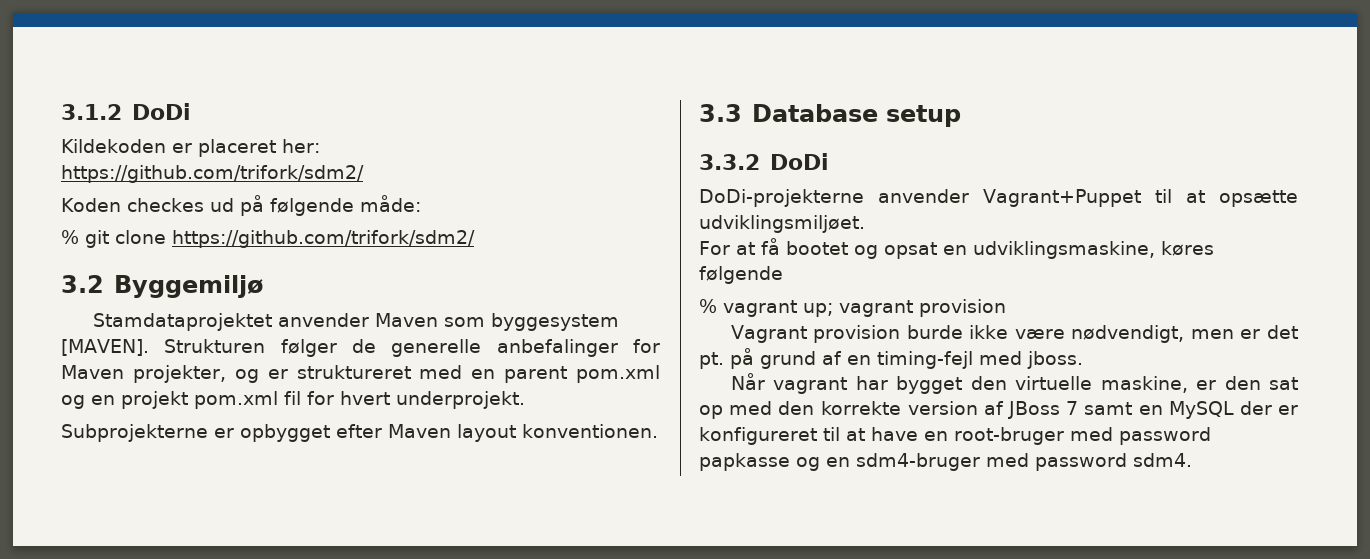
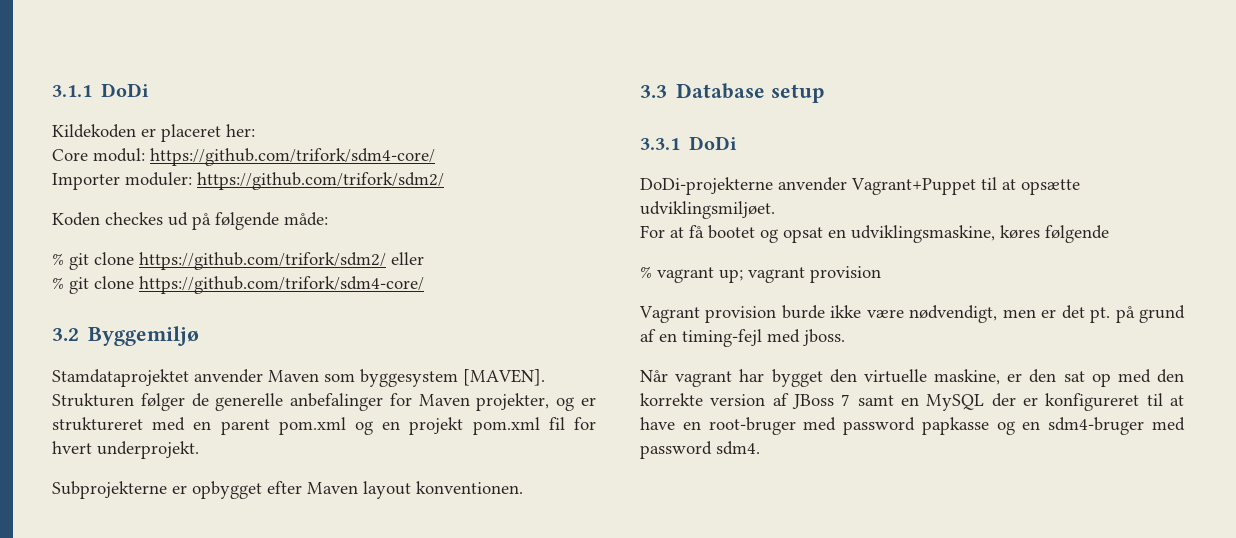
- 3.1.2 DoDi
+ 3.1.1 DoDi
  Kildekoden er placeret her:
- https://github.com/trifork/sdm2/
+ Core modul: https://github.com/trifork/sdm4-core/
+ Importer moduler: https://github.com/trifork/sdm2/
- % git clone https://github.com/trifork/sdm2/
+ % git clone https://github.com/trifork/sdm2/ eller
+ % git clone https://github.com/trifork/sdm4-core/
- 3.3.2 DoDi
+ 3.3.1 DoDi

